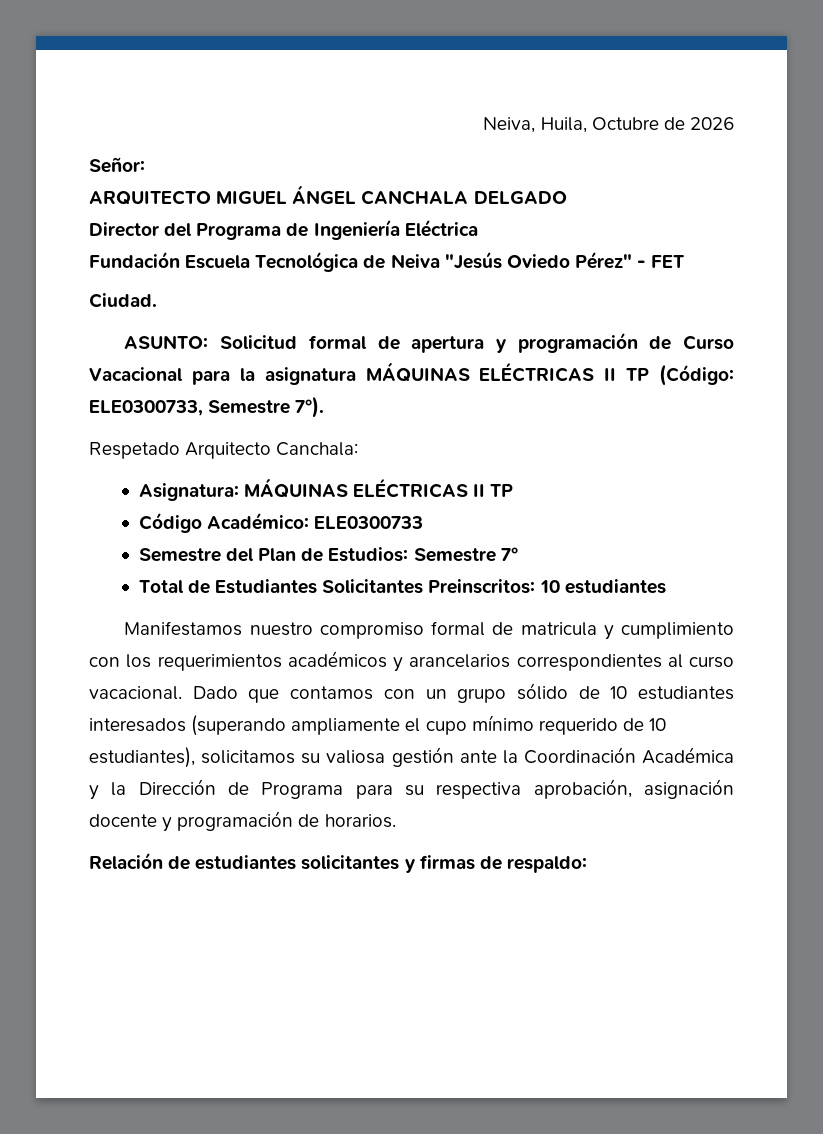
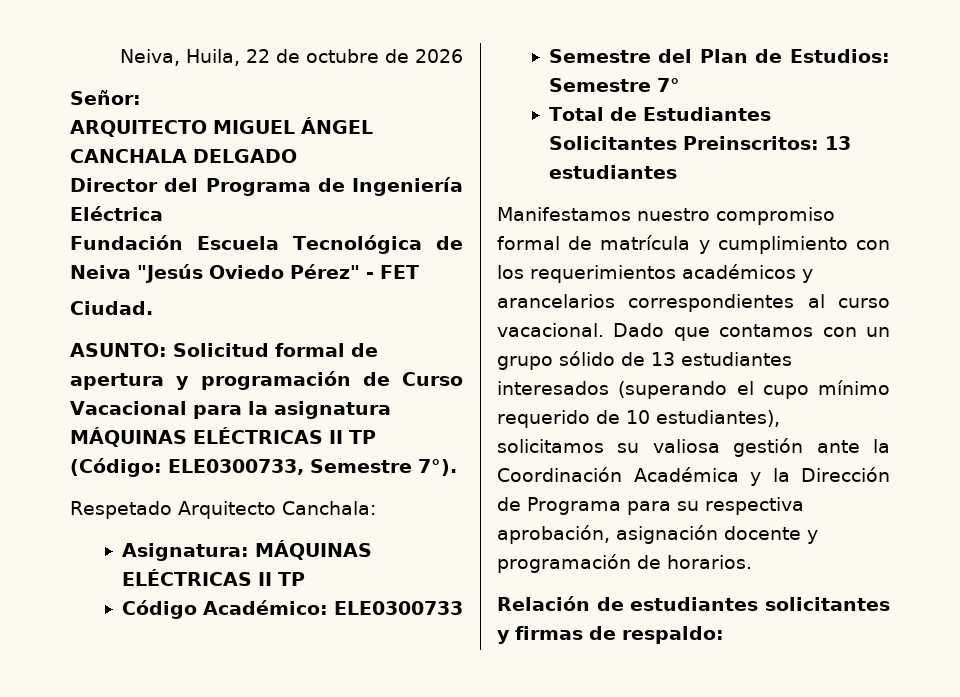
- Neiva, Huila, Octubre de 2026
+ Neiva, Huila, 22 de octubre de 2026
- Total de Estudiantes Solicitantes Preinscritos: 10 estudiantes
+ Total de Estudiantes Solicitantes Preinscritos: 13 estudiantes
- Manifestamos nuestro compromiso formal de matricula y cumplimiento con los requerimientos académicos y arancelarios correspondientes al curso vacacional.
+ Manifestamos nuestro compromiso formal de matrícula y cumplimiento con los requerimientos académicos y arancelarios correspondientes al curso vacacional.
- Dado que contamos con un grupo sólido de 10 estudiantes interesados (superando ampliamente el cupo mínimo requerido de 10 estudiantes), solicitamos su valiosa gestión ante la Coordinación Académica y la Dirección de Programa para su respectiva aprobación, asignación docente y programación de horarios.
+ Dado que contamos con un grupo sólido de 13 estudiantes interesados (superando el cupo mínimo requerido de 10 estudiantes), solicitamos su valiosa gestión ante la Coordinación Académica y la Dirección de Programa para su respectiva aprobación, asignación docente y programación de horarios.

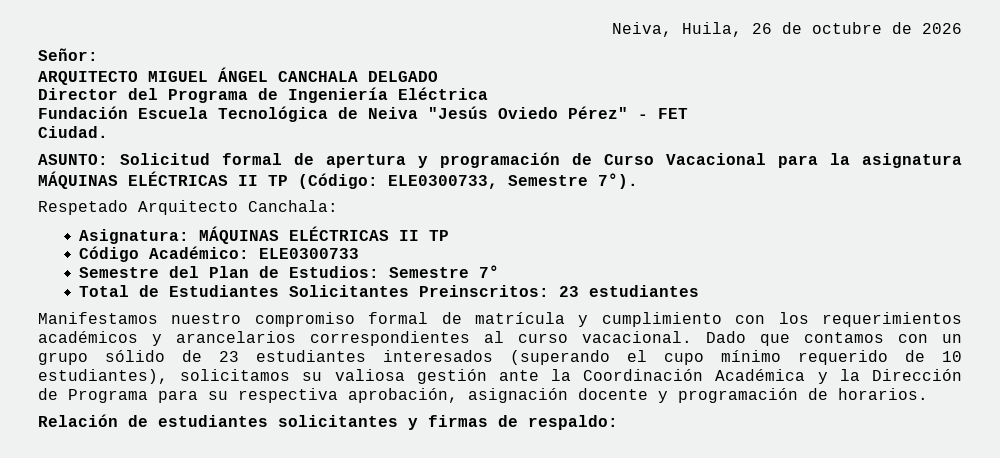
- Neiva, Huila, 22 de octubre de 2026
+ Neiva, Huila, 26 de octubre de 2026
- Total de Estudiantes Solicitantes Preinscritos: 13 estudiantes
+ Total de Estudiantes Solicitantes Preinscritos: 23 estudiantes
- Dado que contamos con un grupo sólido de 13 estudiantes interesados (superando el cupo mínimo requerido de 10 estudiantes), solicitamos su valiosa gestión ante la Coordinación Académica y la Dirección de Programa para su respectiva aprobación, asignación docente y programación de horarios.
+ Dado que contamos con un grupo sólido de 23 estudiantes interesados (superando el cupo mínimo requerido de 10 estudiantes), solicitamos su valiosa gestión ante la Coordinación Académica y la Dirección de Programa para su respectiva aprobación, asignación docente y programación de horarios.

